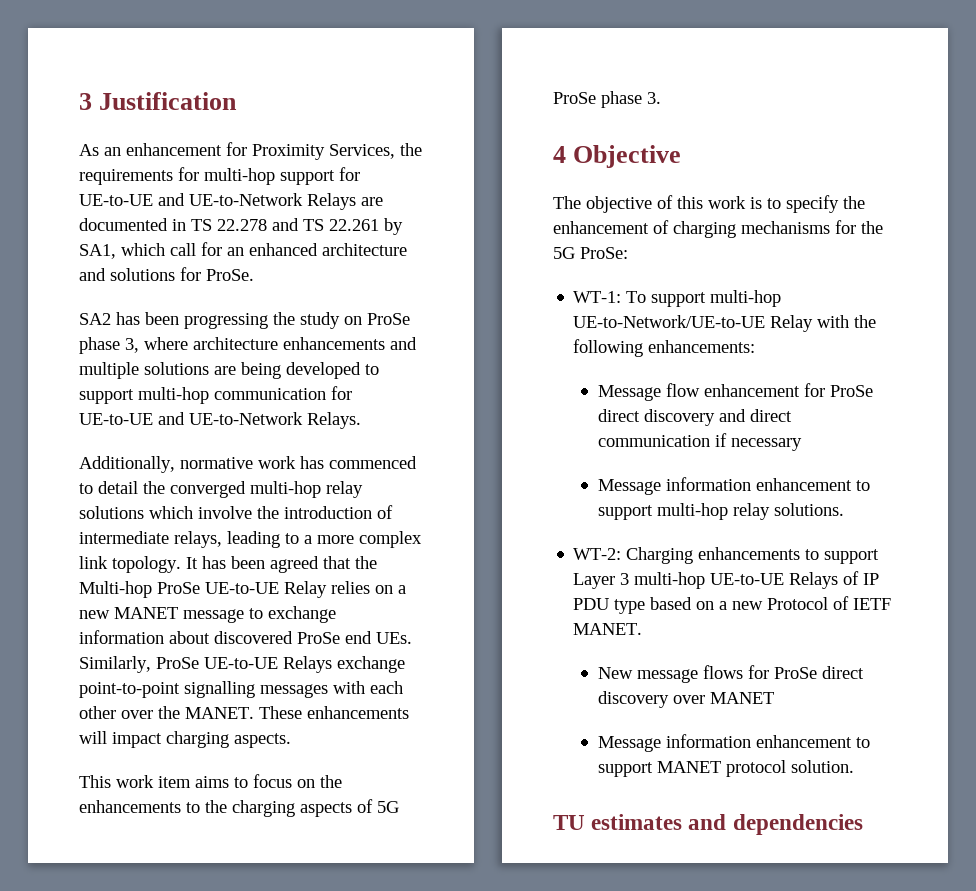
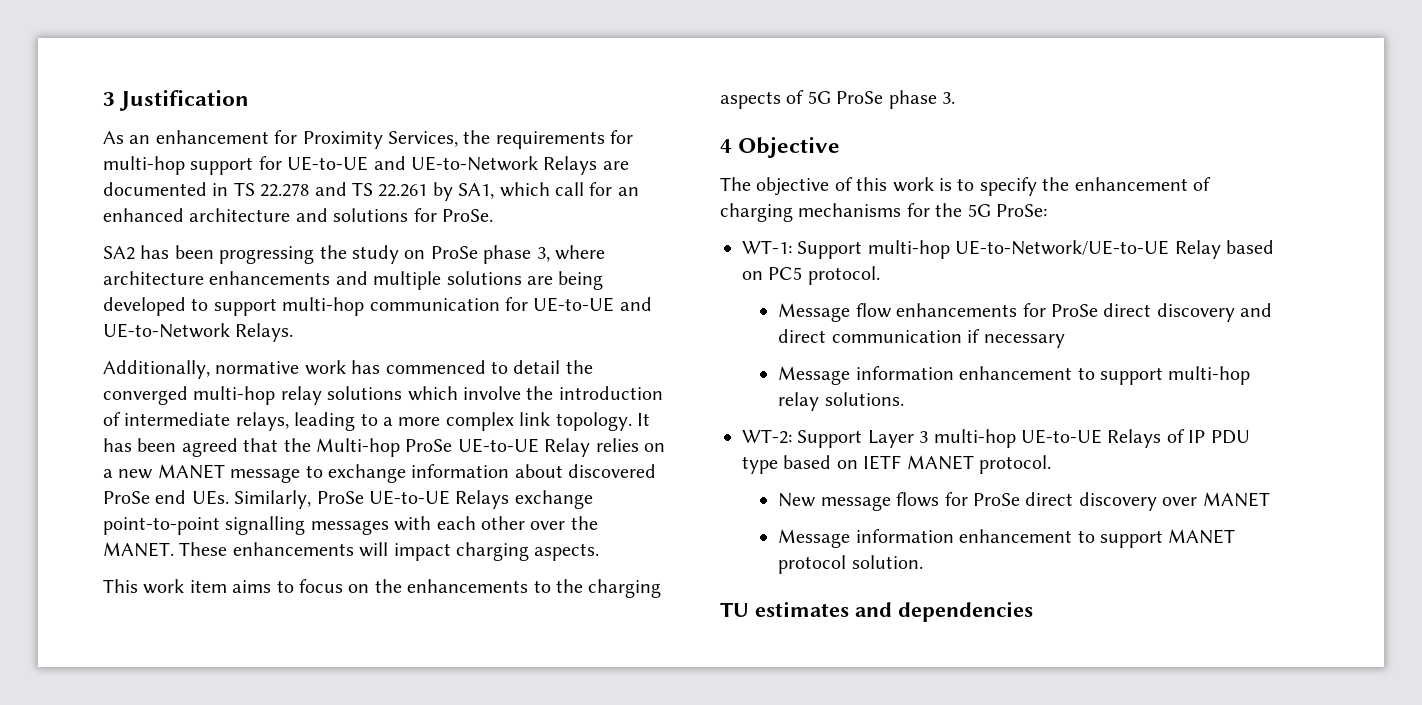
- WT-1: To support multi-hop UE-to-Network/UE-to-UE Relay with the following enhancements:
+ WT-1: Support multi-hop UE-to-Network/UE-to-UE Relay based on PC5 protocol.
- Message flow enhancement for ProSe direct discovery and direct communication if necessary
+ Message flow enhancements for ProSe direct discovery and direct communication if necessary
- WT-2: Charging enhancements to support Layer 3 multi-hop UE-to-UE Relays of IP PDU type based on a new Protocol of IETF MANET.
+ WT-2: Support Layer 3 multi-hop UE-to-UE Relays of IP PDU type based on IETF MANET protocol.

